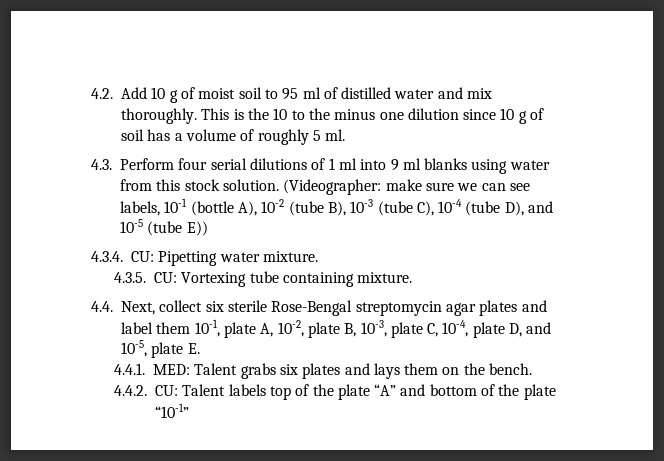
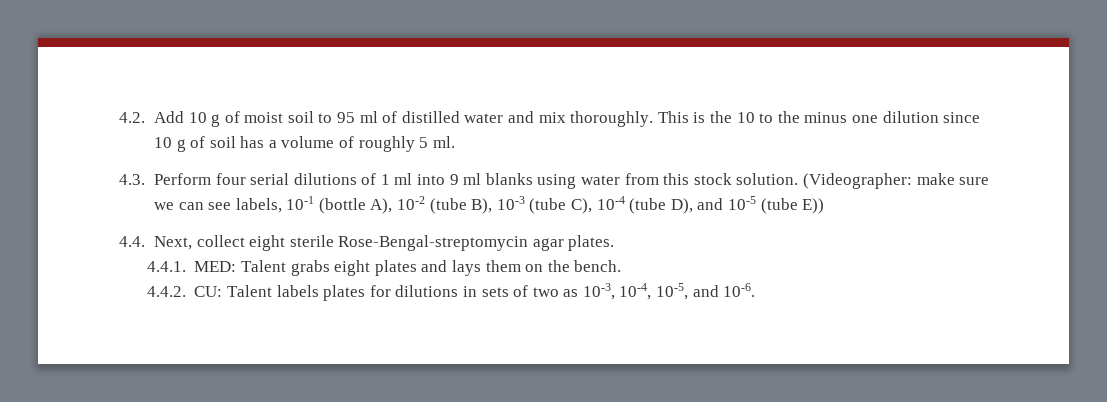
- 4.3.4. CU: Pipetting water mixture.
- 4.3.5. CU: Vortexing tube containing mixture.
- 4.4. Next, collect six sterile Rose-Bengal streptomycin agar plates and label them 10-1, plate A, 10-2, plate B, 10-3, plate C, 10-4, plate D, and 10-5, plate E.
+ 4.4. Next, collect eight sterile Rose-Bengal-streptomycin agar plates.
- 4.4.1. MED: Talent grabs six plates and lays them on the bench.
+ 4.4.1. MED: Talent grabs eight plates and lays them on the bench.
- 4.4.2. CU: Talent labels top of the plate “A” and bottom of the plate “10-1”
+ 4.4.2. CU: Talent labels plates for dilutions in sets of two as 10-3, 10-4, 10-5, and 10-6.

